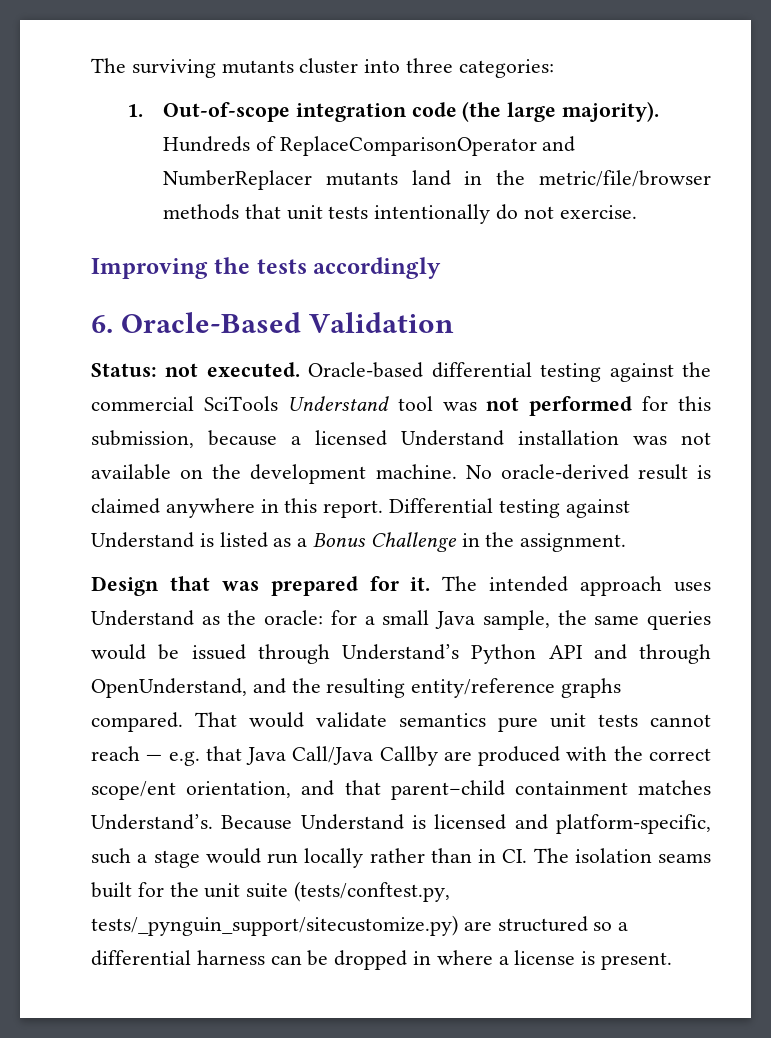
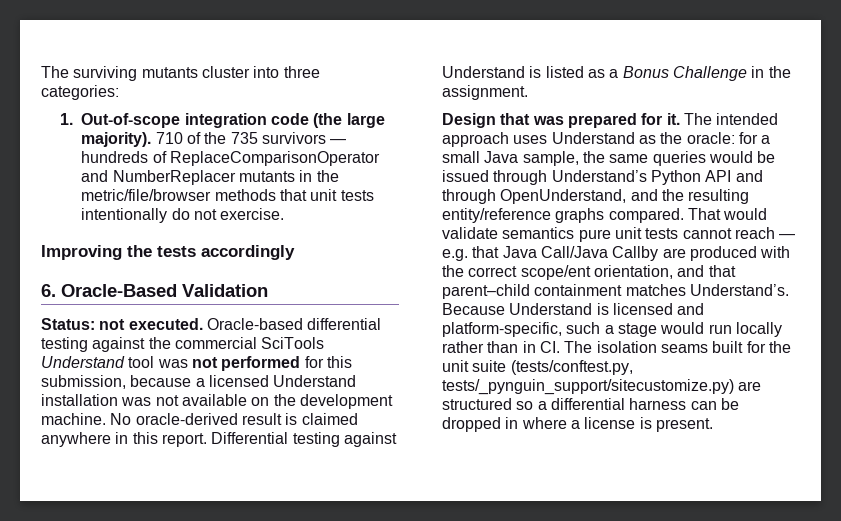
- Hundreds of ReplaceComparisonOperator and NumberReplacer mutants land in the metric/file/browser methods that unit tests intentionally do not exercise.
+ 710 of the 735 survivors — hundreds of ReplaceComparisonOperator and NumberReplacer mutants in the metric/file/browser methods that unit tests intentionally do not exercise.

